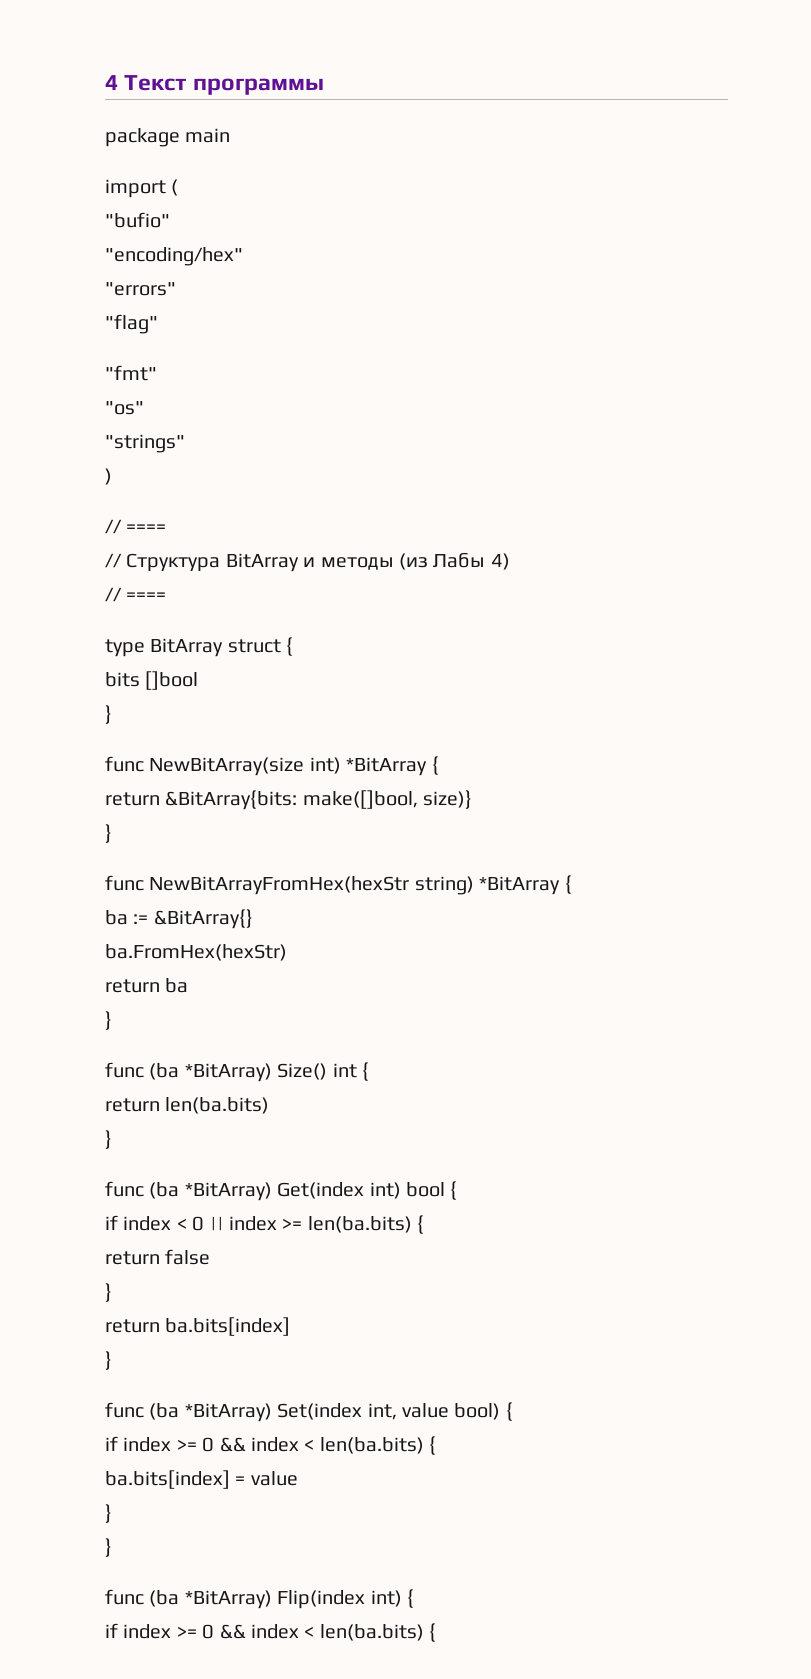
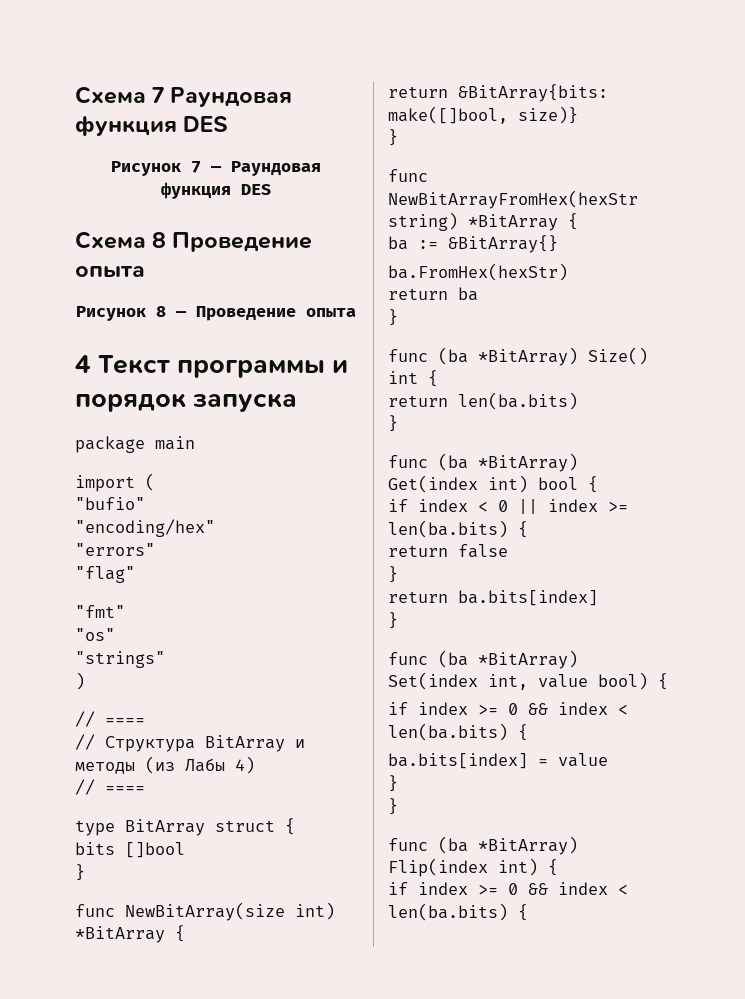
+ Схема 7 Раундовая функция DES
+ Рисунок 7 — Раундовая функция DES
+ Схема 8 Проведение опыта
+ Рисунок 8 — Проведение опыта
- 4 Текст программы
+ 4 Текст программы и порядок запуска

